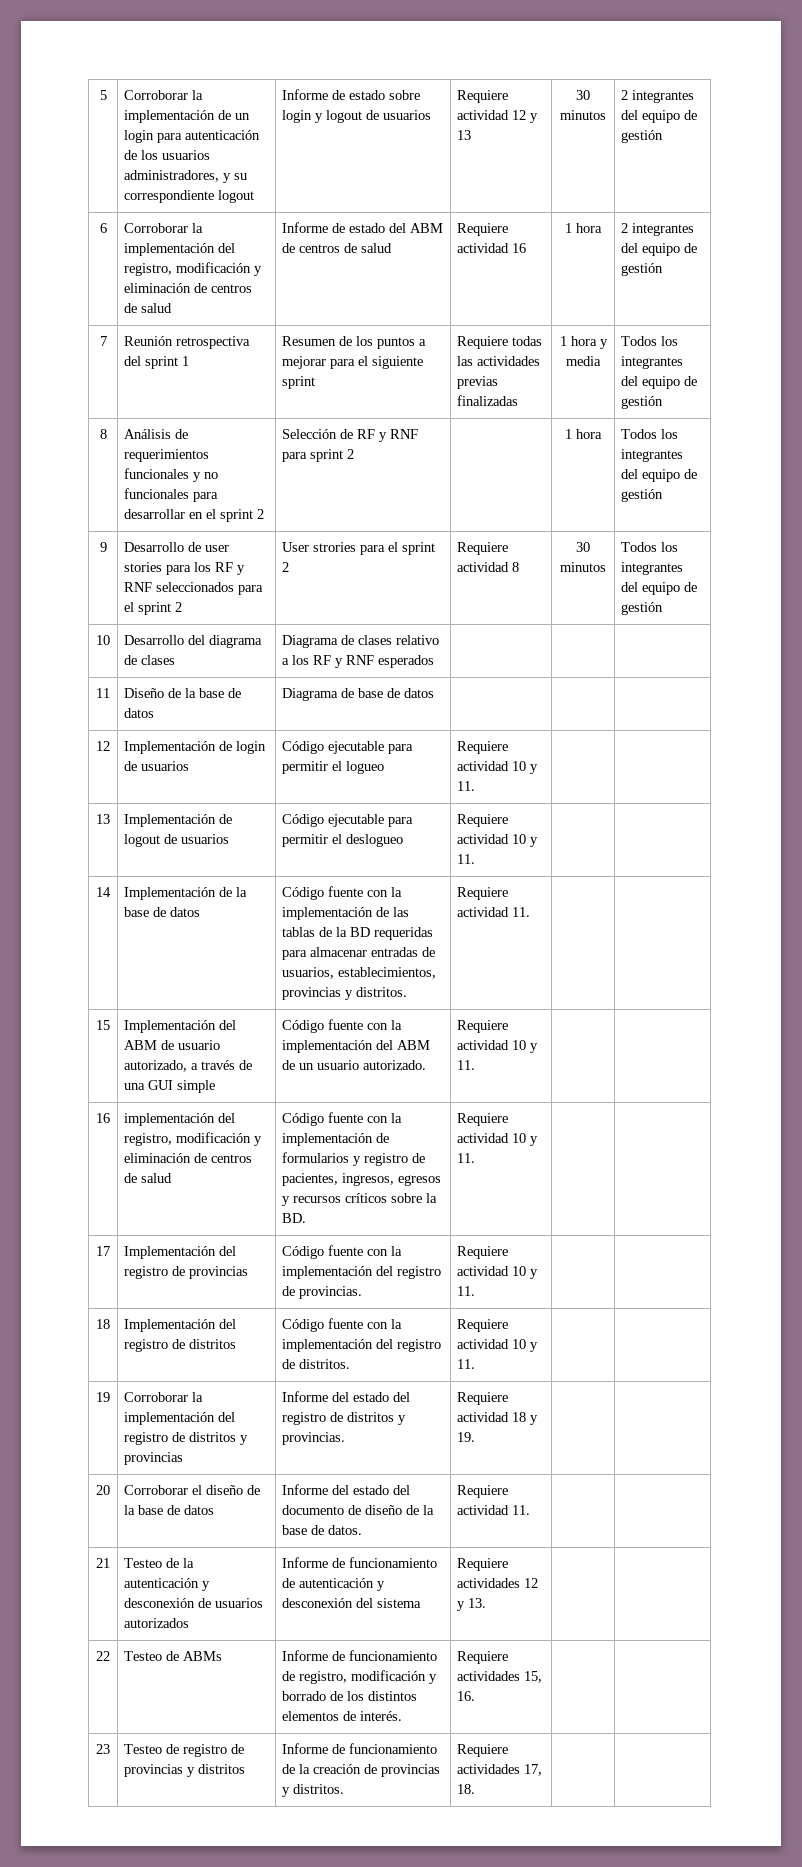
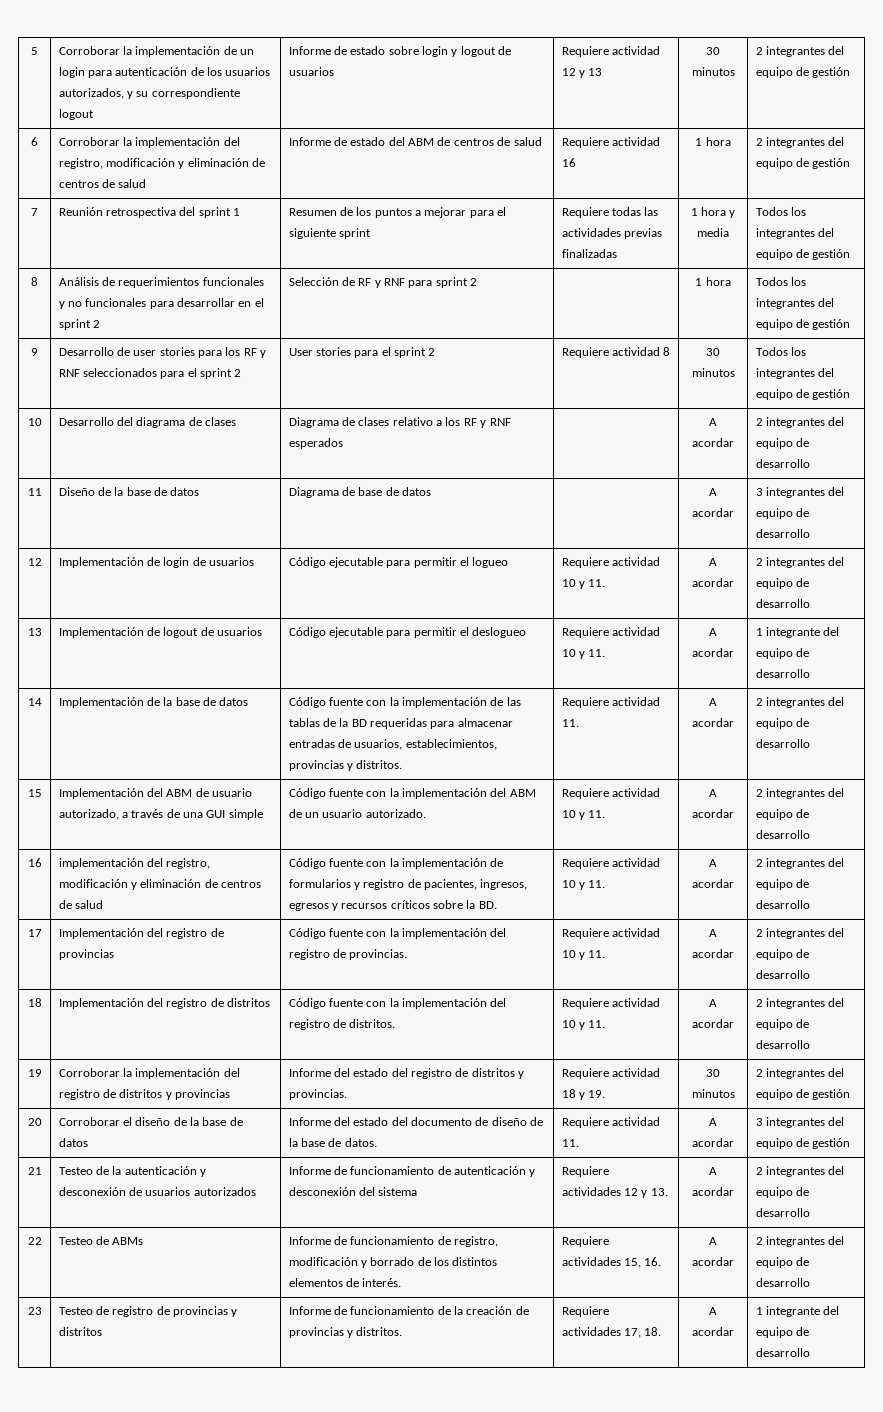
- 5 | Corroborar la implementación de un login para autenticación de los usuarios administradores, y su correspondiente logout | Informe de estado sobre login y logout de usuarios | Requiere actividad 12 y 13 | 30 minutos | 2 integrantes del equipo de gestión
+ 5 | Corroborar la implementación de un login para autenticación de los usuarios autorizados, y su correspondiente logout | Informe de estado sobre login y logout de usuarios | Requiere actividad 12 y 13 | 30 minutos | 2 integrantes del equipo de gestión
- 9 | Desarrollo de user stories para los RF y RNF seleccionados para el sprint 2 | User strories para el sprint 2 | Requiere actividad 8 | 30 minutos | Todos los integrantes del equipo de gestión
+ 9 | Desarrollo de user stories para los RF y RNF seleccionados para el sprint 2 | User stories para el sprint 2 | Requiere actividad 8 | 30 minutos | Todos los integrantes del equipo de gestión
- 10 | Desarrollo del diagrama de clases | Diagrama de clases relativo a los RF y RNF esperados | | |
+ 10 | Desarrollo del diagrama de clases | Diagrama de clases relativo a los RF y RNF esperados | | A acordar | 2 integrantes del equipo de desarrollo
- 11 | Diseño de la base de datos | Diagrama de base de datos | | |
+ 11 | Diseño de la base de datos | Diagrama de base de datos | | A acordar | 3 integrantes del equipo de desarrollo
- 12 | Implementación de login de usuarios | Código ejecutable para permitir el logueo | Requiere actividad 10 y 11. | |
+ 12 | Implementación de login de usuarios | Código ejecutable para permitir el logueo | Requiere actividad 10 y 11. | A acordar | 2 integrantes del equipo de desarrollo
- 13 | Implementación de logout de usuarios | Código ejecutable para permitir el deslogueo | Requiere actividad 10 y 11. | |
+ 13 | Implementación de logout de usuarios | Código ejecutable para permitir el deslogueo | Requiere actividad 10 y 11. | A acordar | 1 integrante del equipo de desarrollo
- 14 | Implementación de la base de datos | Código fuente con la implementación de las tablas de la BD requeridas para almacenar entradas de usuarios, establecimientos, provincias y distritos. | Requiere actividad 11. | |
+ 14 | Implementación de la base de datos | Código fuente con la implementación de las tablas de la BD requeridas para almacenar entradas de usuarios, establecimientos, provincias y distritos. | Requiere actividad 11. | A acordar | 2 integrantes del equipo de desarrollo
- 15 | Implementación del ABM de usuario autorizado, a través de una GUI simple | Código fuente con la implementación del ABM de un usuario autorizado. | Requiere actividad 10 y 11. | |
+ 15 | Implementación del ABM de usuario autorizado, a través de una GUI simple | Código fuente con la implementación del ABM de un usuario autorizado. | Requiere actividad 10 y 11. | A acordar | 2 integrantes del equipo de desarrollo
- Código fuente con la implementación de formularios y registro de pacientes, ingresos, egresos y recursos críticos sobre la BD. | Requiere actividad 10 y 11.
+ Código fuente con la implementación de formularios y registro de pacientes, ingresos, egresos y recursos críticos sobre la BD. | Requiere actividad 10 y 11. | A acordar | 2 integrantes del equipo de desarrollo
- 17 | Implementación del registro de provincias | Código fuente con la implementación del registro de provincias. | Requiere actividad 10 y 11. | |
+ 17 | Implementación del registro de provincias | Código fuente con la implementación del registro de provincias. | Requiere actividad 10 y 11. | A acordar | 2 integrantes del equipo de desarrollo
- 18 | Implementación del registro de distritos | Código fuente con la implementación del registro de distritos. | Requiere actividad 10 y 11. | |
+ 18 | Implementación del registro de distritos | Código fuente con la implementación del registro de distritos. | Requiere actividad 10 y 11. | A acordar | 2 integrantes del equipo de desarrollo
- 19 | Corroborar la implementación del registro de distritos y provincias | Informe del estado del registro de distritos y provincias. | Requiere actividad 18 y 19. | |
+ 19 | Corroborar la implementación del registro de distritos y provincias | Informe del estado del registro de distritos y provincias. | Requiere actividad 18 y 19. | 30 minutos | 2 integrantes del equipo de gestión
- 20 | Corroborar el diseño de la base de datos | Informe del estado del documento de diseño de la base de datos. | Requiere actividad 11. | |
+ 20 | Corroborar el diseño de la base de datos | Informe del estado del documento de diseño de la base de datos. | Requiere actividad 11. | A acordar | 3 integrantes del equipo de gestión
- 21 | Testeo de la autenticación y desconexión de usuarios autorizados | Informe de funcionamiento de autenticación y desconexión del sistema | Requiere actividades 12 y 13. | |
+ 21 | Testeo de la autenticación y desconexión de usuarios autorizados | Informe de funcionamiento de autenticación y desconexión del sistema | Requiere actividades 12 y 13. | A acordar | 2 integrantes del equipo de desarrollo
- 22 | Testeo de ABMs | Informe de funcionamiento de registro, modificación y borrado de los distintos elementos de interés. | Requiere actividades 15, 16. | |
+ 22 | Testeo de ABMs | Informe de funcionamiento de registro, modificación y borrado de los distintos elementos de interés. | Requiere actividades 15, 16. | A acordar | 2 integrantes del equipo de desarrollo
- 23 | Testeo de registro de provincias y distritos | Informe de funcionamiento de la creación de provincias y distritos. | Requiere actividades 17, 18. | |
+ 23 | Testeo de registro de provincias y distritos | Informe de funcionamiento de la creación de provincias y distritos. | Requiere actividades 17, 18. | A acordar | 1 integrante del equipo de desarrollo

